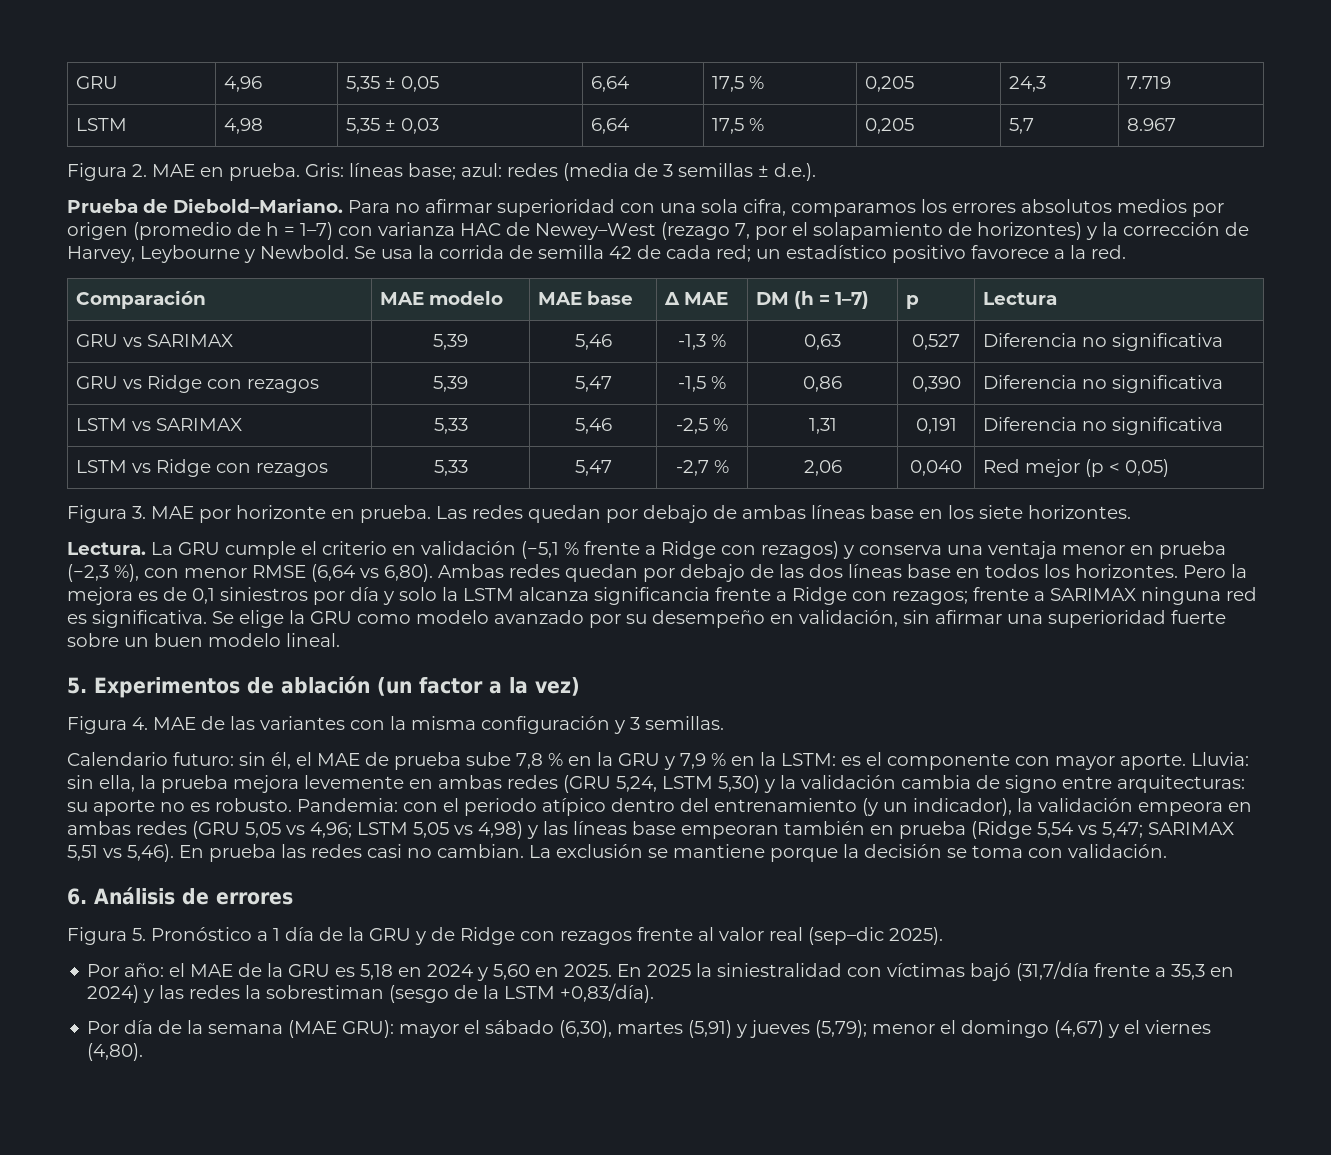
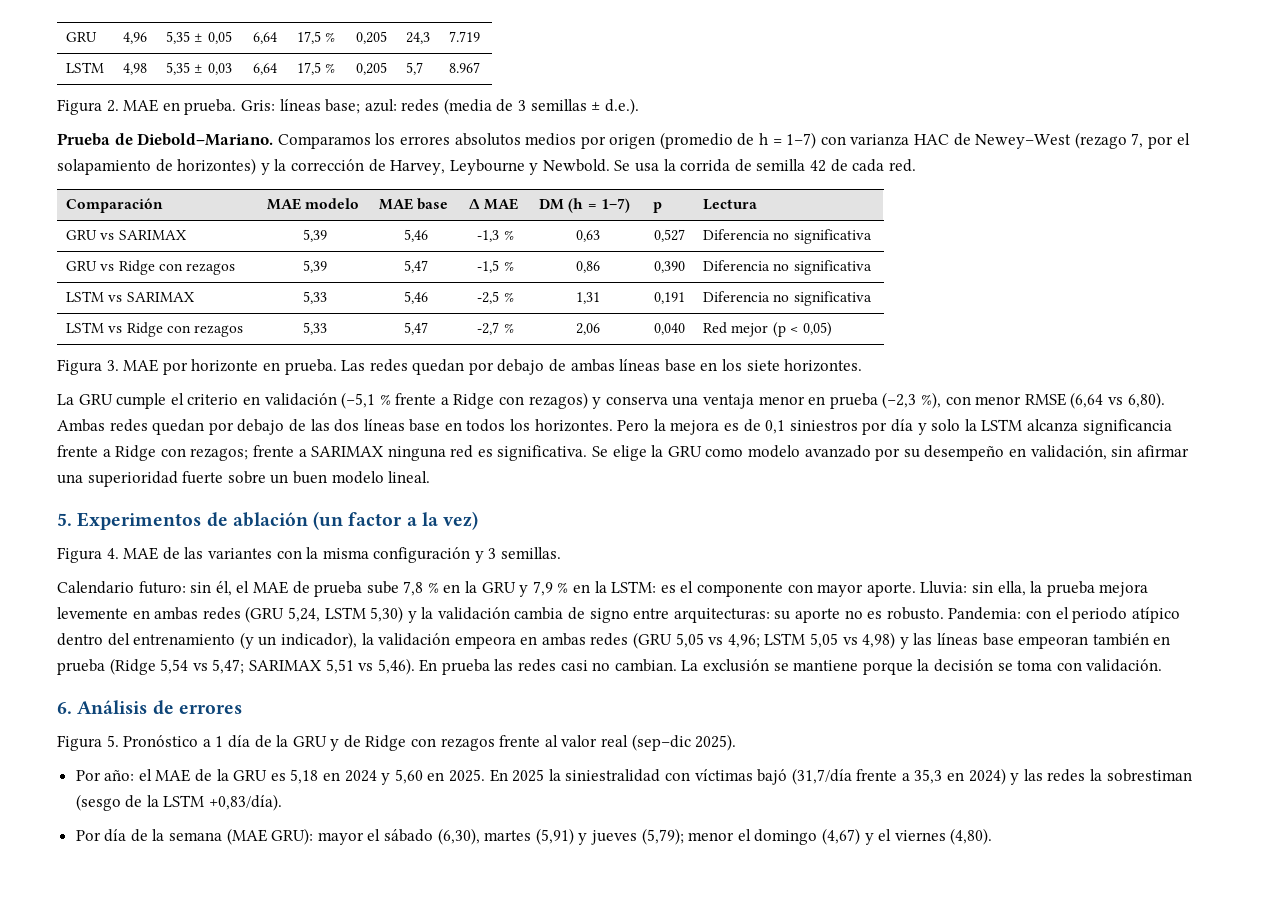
- Para no afirmar superioridad con una sola cifra, comparamos los errores absolutos medios por origen (promedio de h = 1–7) con varianza HAC de Newey–West (rezago 7, por el solapamiento de horizontes) y la corrección de Harvey, Leybourne y Newbold.
+ Comparamos los errores absolutos medios por origen (promedio de h = 1–7) con varianza HAC de Newey–West (rezago 7, por el solapamiento de horizontes) y la corrección de Harvey, Leybourne y Newbold.
- Se usa la corrida de semilla 42 de cada red; un estadístico positivo favorece a la red.
+ Se usa la corrida de semilla 42 de cada red.
- Lectura.

